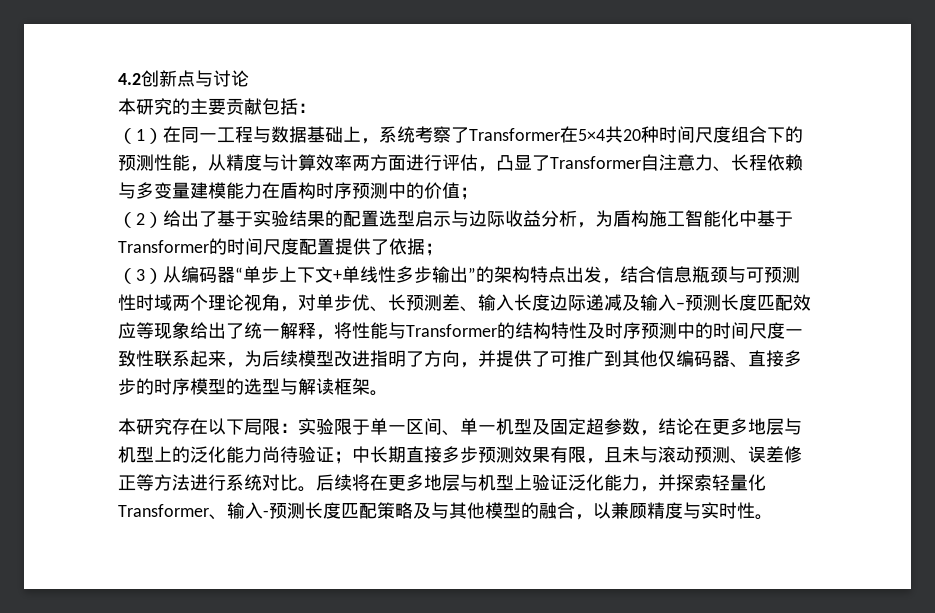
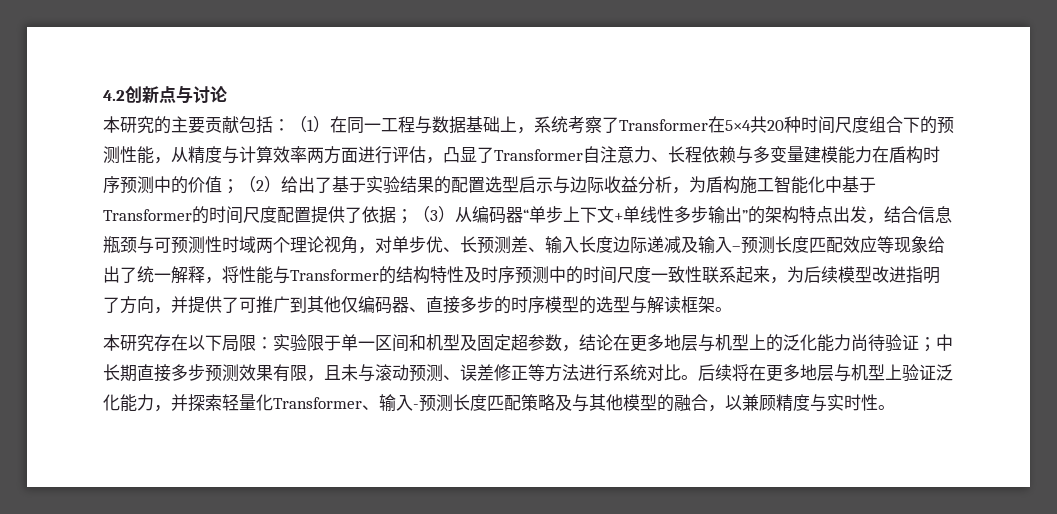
- 本研究的主要贡献包括：
- （1）在同一工程与数据基础上，系统考察了Transformer在5×4共20种时间尺度组合下的预测性能，从精度与计算效率两方面进行评估，凸显了Transformer自注意力、长程依赖与多变量建模能力在盾构时序预测中的价值；
- （2）给出了基于实验结果的配置选型启示与边际收益分析，为盾构施工智能化中基于Transformer的时间尺度配置提供了依据；
- （3）从编码器“单步上下文+单线性多步输出”的架构特点出发，结合信息瓶颈与可预测性时域两个理论视角，对单步优、长预测差、输入长度边际递减及输入–预测长度匹配效应等现象给出了统一解释，将性能与Transformer的结构特性及时序预测中的时间尺度一致性联系起来，为后续模型改进指明了方向，并提供了可推广到其他仅编码器、直接多步的时序模型的选型与解读框架。
+ 本研究的主要贡献包括：（1）在同一工程与数据基础上，系统考察了Transformer在5×4共20种时间尺度组合下的预测性能，从精度与计算效率两方面进行评估，凸显了Transformer自注意力、长程依赖与多变量建模能力在盾构时序预测中的价值；（2）给出了基于实验结果的配置选型启示与边际收益分析，为盾构施工智能化中基于Transformer的时间尺度配置提供了依据；（3）从编码器“单步上下文+单线性多步输出”的架构特点出发，结合信息瓶颈与可预测性时域两个理论视角，对单步优、长预测差、输入长度边际递减及输入–预测长度匹配效应等现象给出了统一解释，将性能与Transformer的结构特性及时序预测中的时间尺度一致性联系起来，为后续模型改进指明了方向，并提供了可推广到其他仅编码器、直接多步的时序模型的选型与解读框架。
- 本研究存在以下局限：实验限于单一区间、单一机型及固定超参数，结论在更多地层与机型上的泛化能力尚待验证；中长期直接多步预测效果有限，且未与滚动预测、误差修正等方法进行系统对比。
+ 本研究存在以下局限：实验限于单一区间和机型及固定超参数，结论在更多地层与机型上的泛化能力尚待验证；中长期直接多步预测效果有限，且未与滚动预测、误差修正等方法进行系统对比。

